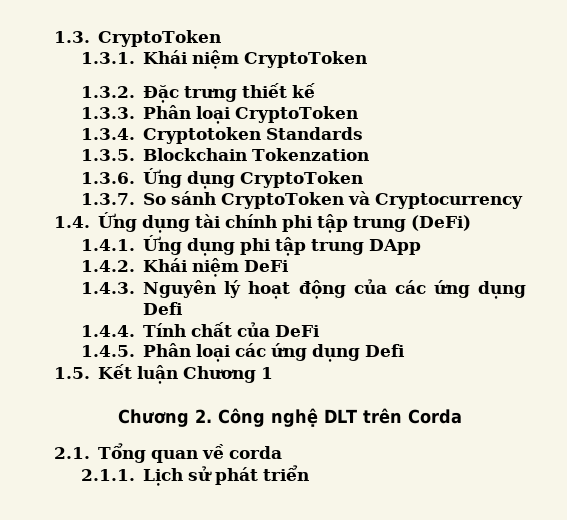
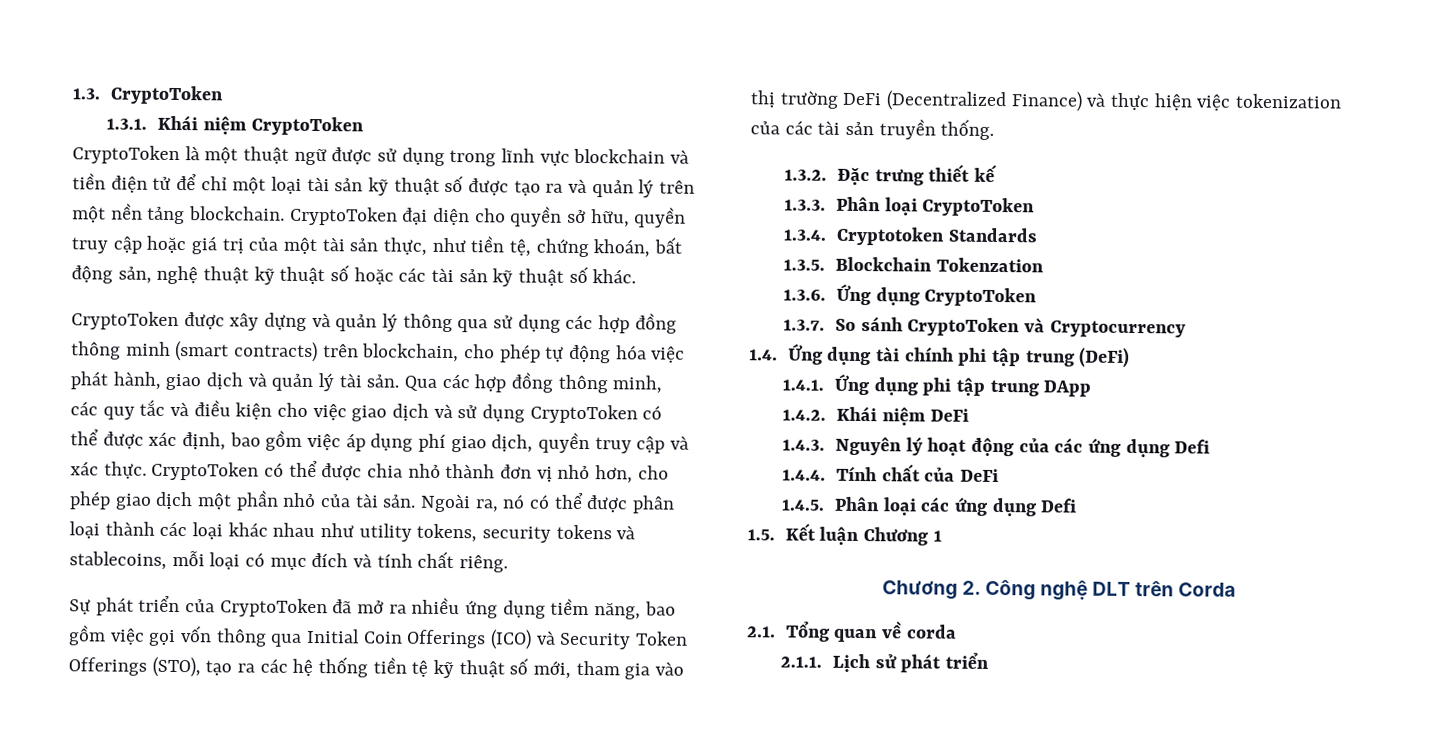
+ CryptoToken là một thuật ngữ được sử dụng trong lĩnh vực blockchain và tiền điện tử để chỉ một loại tài sản kỹ thuật số được tạo ra và quản lý trên một nền tảng blockchain. CryptoToken đại diện cho quyền sở hữu, quyền truy cập hoặc giá trị của một tài sản thực, như tiền tệ, chứng khoán, bất động sản, nghệ thuật kỹ thuật số hoặc các tài sản kỹ thuật số khác.
+ CryptoToken được xây dựng và quản lý thông qua sử dụng các hợp đồng thông minh (smart contracts) trên blockchain, cho phép tự động hóa việc phát hành, giao dịch và quản lý tài sản. Qua các hợp đồng thông minh, các quy tắc và điều kiện cho việc giao dịch và sử dụng CryptoToken có thể được xác định, bao gồm việc áp dụng phí giao dịch, quyền truy cập và xác thực. CryptoToken có thể được chia nhỏ thành đơn vị nhỏ hơn, cho phép giao dịch một phần nhỏ của tài sản. Ngoài ra, nó có thể được phân loại thành các loại khác nhau như utility tokens, security tokens và stablecoins, mỗi loại có mục đích và tính chất riêng.
+ Sự phát triển của CryptoToken đã mở ra nhiều ứng dụng tiềm năng, bao gồm việc gọi vốn thông qua Initial Coin Offerings (ICO) và Security Token Offerings (STO), tạo ra các hệ thống tiền tệ kỹ thuật số mới, tham gia vào thị trường DeFi (Decentralized Finance) và thực hiện việc tokenization của các tài sản truyền thống.

